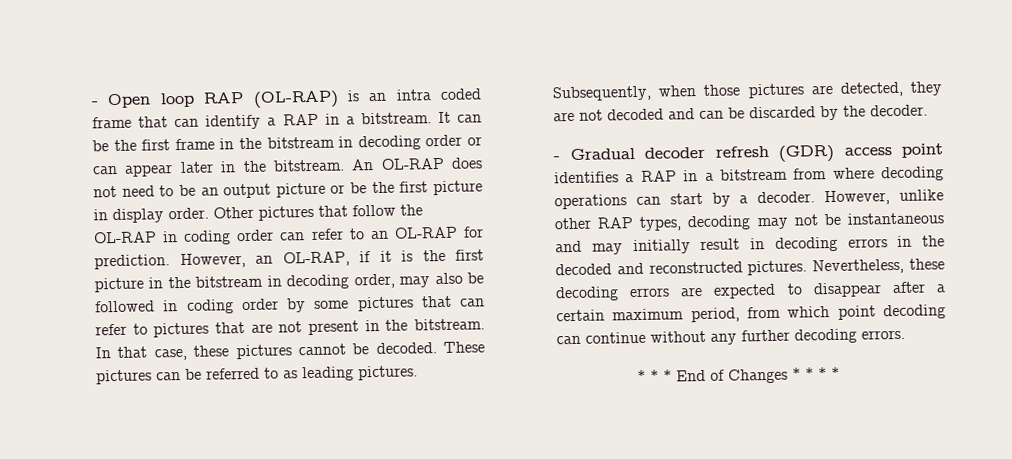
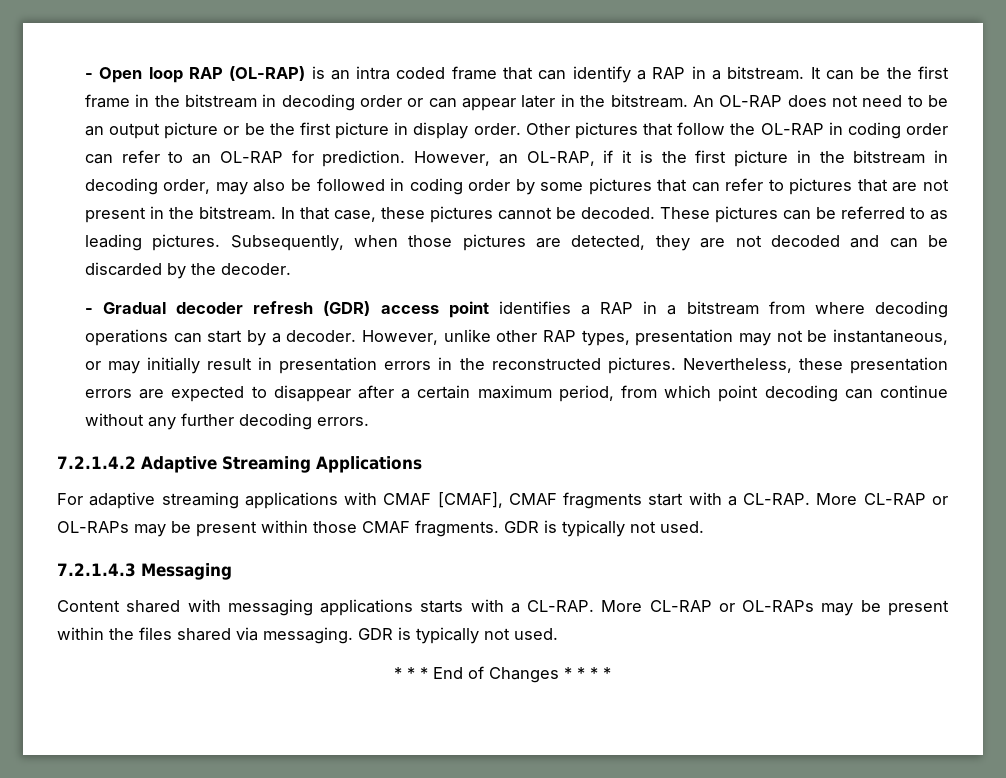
- However, unlike other RAP types, decoding may not be instantaneous and may initially result in decoding errors in the decoded and reconstructed pictures.
+ However, unlike other RAP types, presentation may not be instantaneous, or may initially result in presentation errors in the reconstructed pictures.
- Nevertheless, these decoding errors are expected to disappear after a certain maximum period, from which point decoding can continue without any further decoding errors.
+ Nevertheless, these presentation errors are expected to disappear after a certain maximum period, from which point decoding can continue without any further decoding errors.
+ 7.2.1.4.2 Adaptive Streaming Applications
+ For adaptive streaming applications with CMAF [CMAF], CMAF fragments start with a CL-RAP. More CL-RAP or OL-RAPs may be present within those CMAF fragments. GDR is typically not used.
+ 7.2.1.4.3 Messaging
+ Content shared with messaging applications starts with a CL-RAP. More CL-RAP or OL-RAPs may be present within the files shared via messaging. GDR is typically not used.

